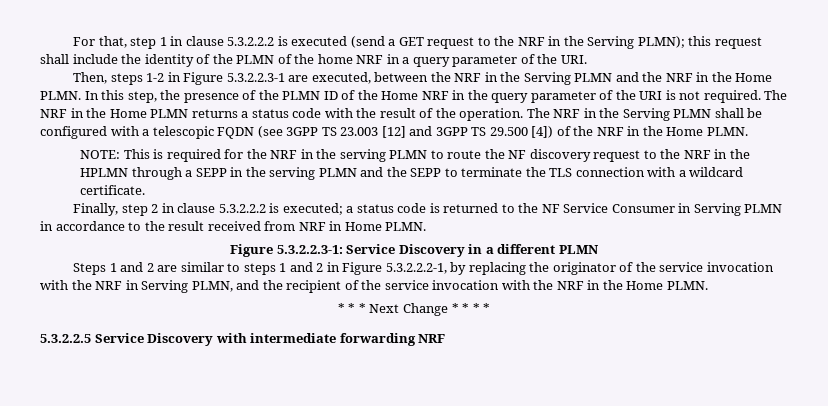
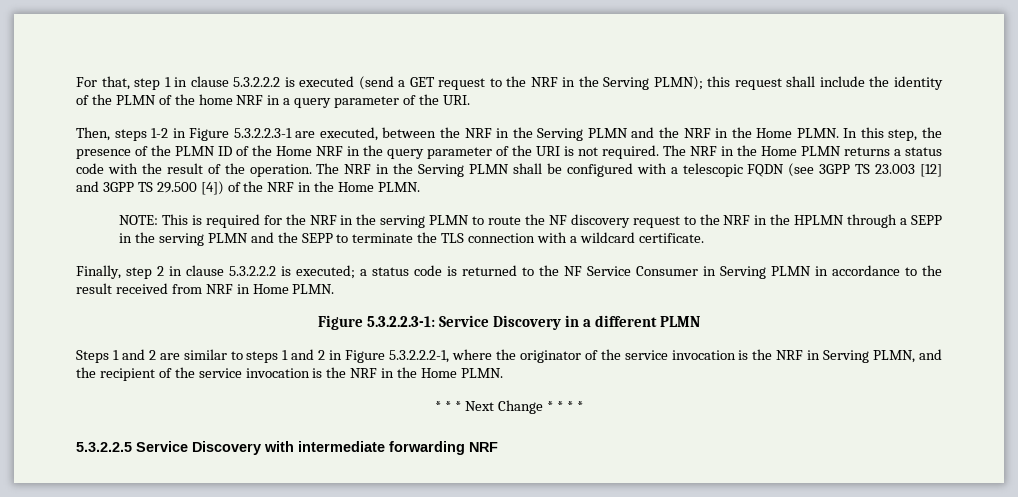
- Steps 1 and 2 are similar to steps 1 and 2 in Figure 5.3.2.2.2-1, by replacing the originator of the service invocation with the NRF in Serving PLMN, and the recipient of the service invocation with the NRF in the Home PLMN.
+ Steps 1 and 2 are similar to steps 1 and 2 in Figure 5.3.2.2.2-1, where the originator of the service invocation is the NRF in Serving PLMN, and the recipient of the service invocation is the NRF in the Home PLMN.

